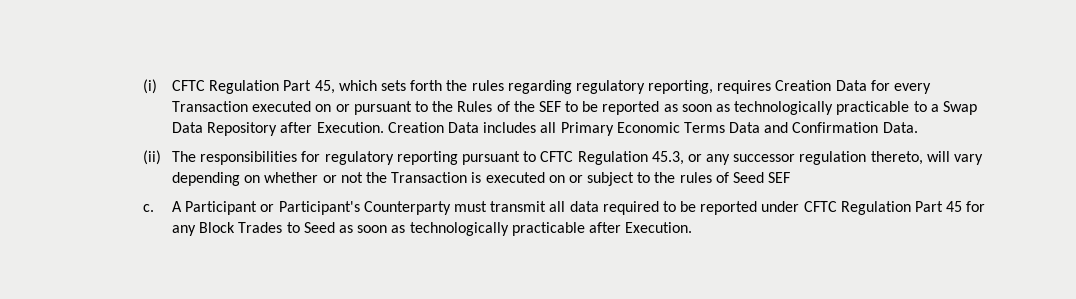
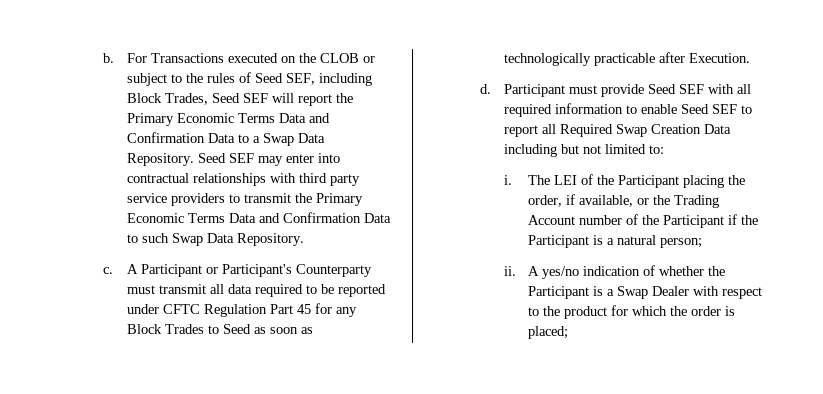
- (i) CFTC Regulation Part 45, which sets forth the rules regarding regulatory reporting, requires Creation Data for every Transaction executed on or pursuant to the Rules of the SEF to be reported as soon as technologically practicable to a Swap Data Repository after Execution. Creation Data includes all Primary Economic Terms Data and Confirmation Data.
- (ii) The responsibilities for regulatory reporting pursuant to CFTC Regulation 45.3, or any successor regulation thereto, will vary depending on whether or not the Transaction is executed on or subject to the rules of Seed SEF
+ b. For Transactions executed on the CLOB or subject to the rules of Seed SEF, including Block Trades, Seed SEF will report the Primary Economic Terms Data and Confirmation Data to a Swap Data Repository. Seed SEF may enter into contractual relationships with third party service providers to transmit the Primary Economic Terms Data and Confirmation Data to such Swap Data Repository.
+ d. Participant must provide Seed SEF with all required information to enable Seed SEF to report all Required Swap Creation Data including but not limited to:
+ i. The LEI of the Participant placing the order, if available, or the Trading Account number of the Participant if the Participant is a natural person;
+ ii. A yes/no indication of whether the Participant is a Swap Dealer with respect to the product for which the order is placed;

